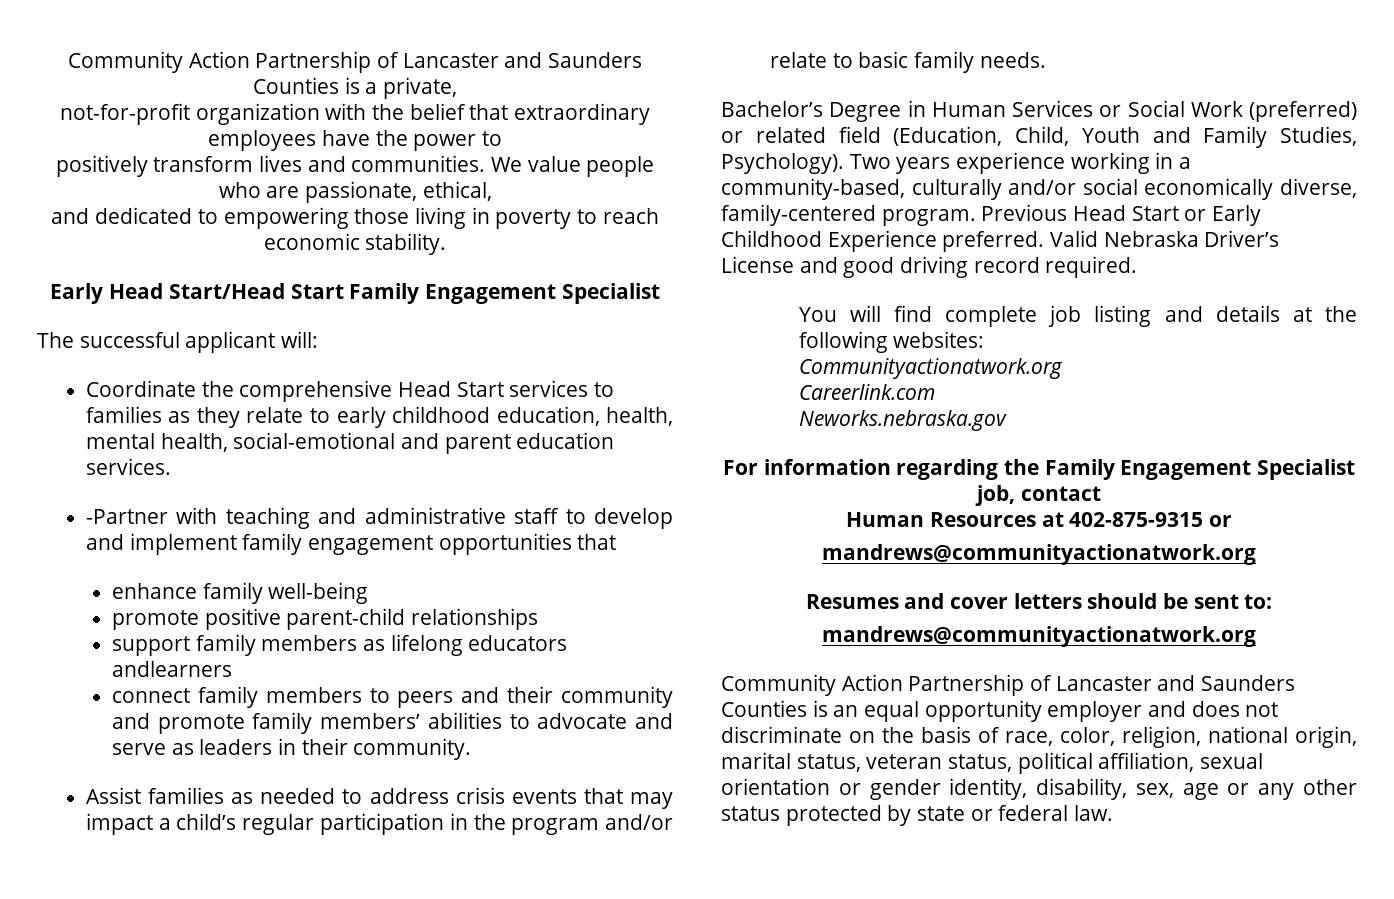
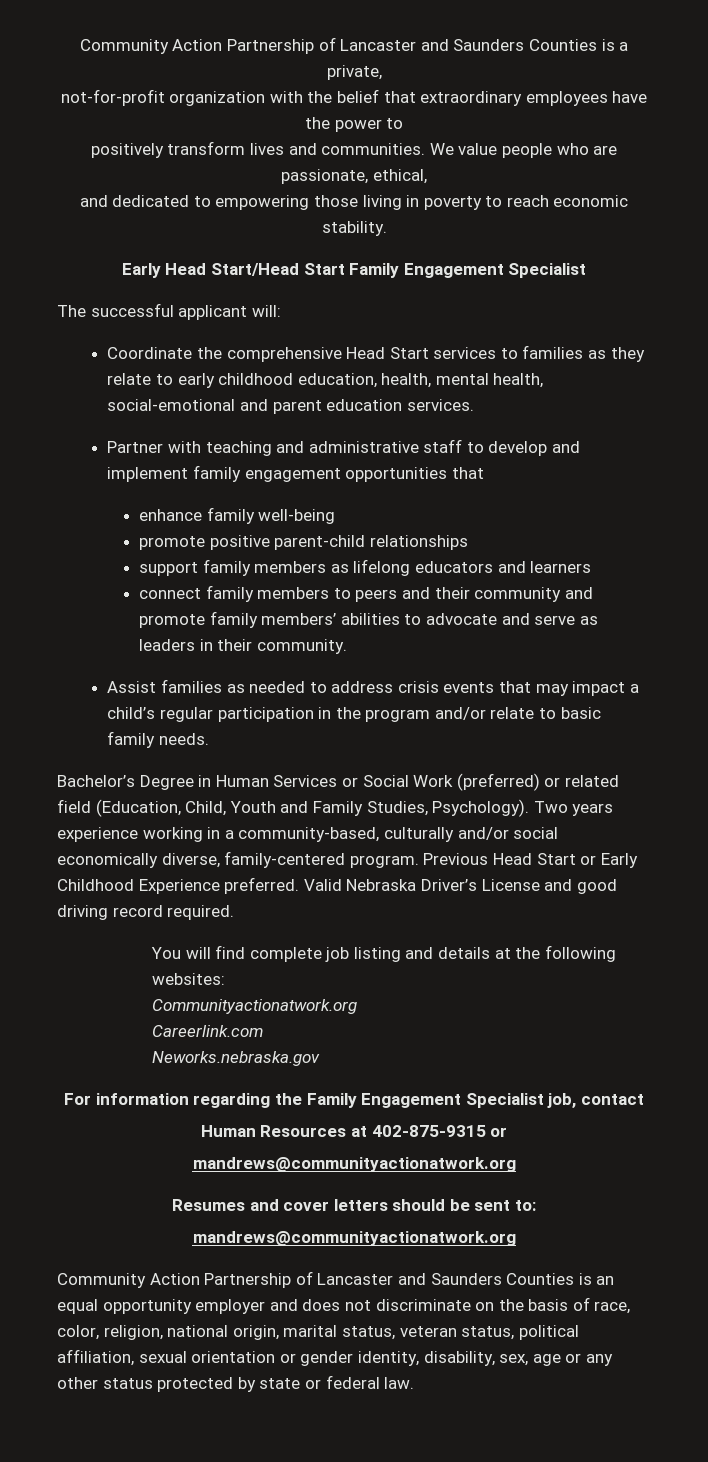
- -Partner with teaching and administrative staff to develop and implement family engagement opportunities that
+ Partner with teaching and administrative staff to develop and implement family engagement opportunities that
- support family members as lifelong educators andlearners
+ support family members as lifelong educators and learners

